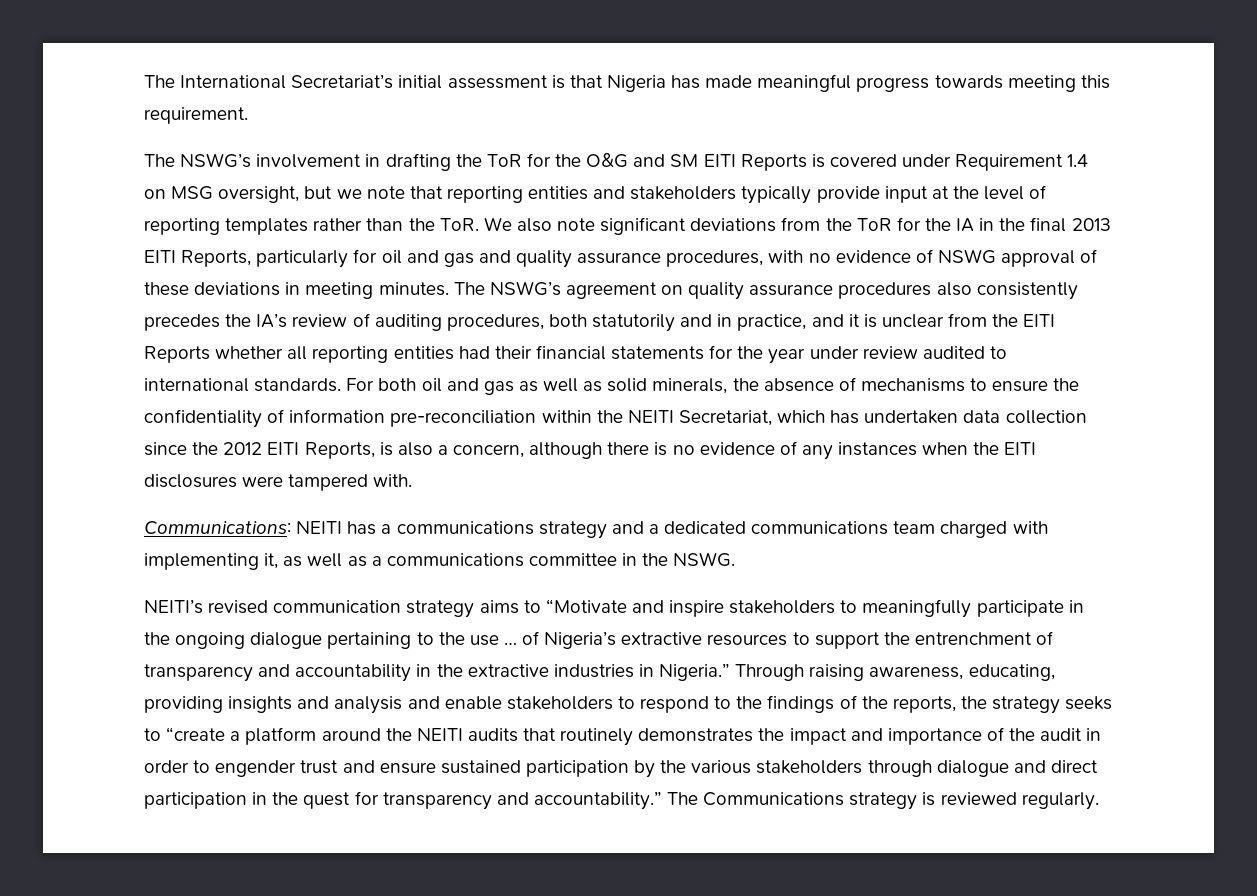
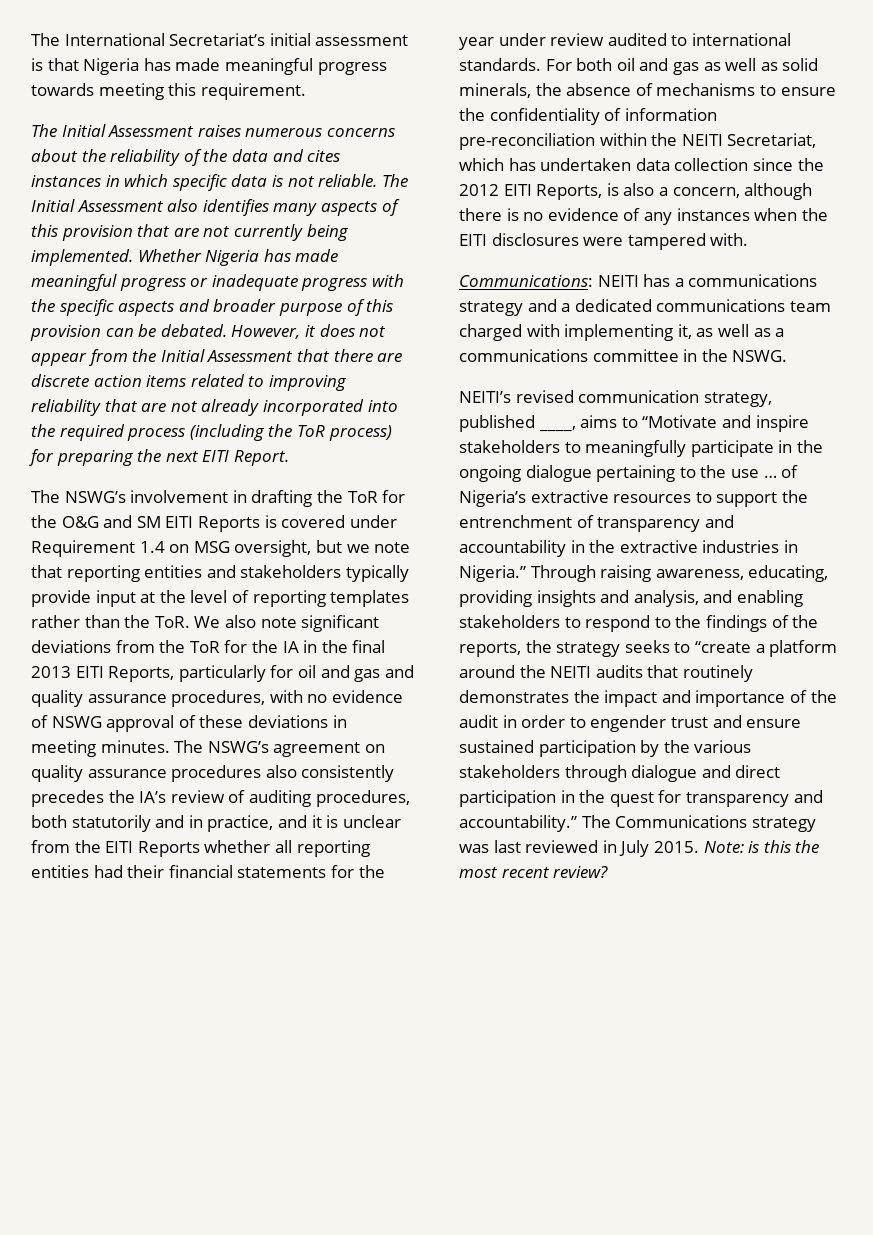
+ The Initial Assessment raises numerous concerns about the reliability of the data and cites instances in which specific data is not reliable. The Initial Assessment also identifies many aspects of this provision that are not currently being implemented. Whether Nigeria has made meaningful progress or inadequate progress with the specific aspects and broader purpose of this provision can be debated. However, it does not appear from the Initial Assessment that there are discrete action items related to improving reliability that are not already incorporated into the required process (including the ToR process) for preparing the next EITI Report.
- NEITI’s revised communication strategy aims to “Motivate and inspire stakeholders to meaningfully participate in the ongoing dialogue pertaining to the use … of Nigeria’s extractive resources to support the entrenchment of transparency and accountability in the extractive industries in Nigeria.”
+ NEITI’s revised communication strategy, published ____, aims to “Motivate and inspire stakeholders to meaningfully participate in the ongoing dialogue pertaining to the use … of Nigeria’s extractive resources to support the entrenchment of transparency and accountability in the extractive industries in Nigeria.”
- Through raising awareness, educating, providing insights and analysis and enable stakeholders to respond to the findings of the reports, the strategy seeks to “create a platform around the NEITI audits that routinely demonstrates the impact and importance of the audit in order to engender trust and ensure sustained participation by the various stakeholders through dialogue and direct participation in the quest for transparency and accountability.”
+ Through raising awareness, educating, providing insights and analysis, and enabling stakeholders to respond to the findings of the reports, the strategy seeks to “create a platform around the NEITI audits that routinely demonstrates the impact and importance of the audit in order to engender trust and ensure sustained participation by the various stakeholders through dialogue and direct participation in the quest for transparency and accountability.”
- The Communications strategy is reviewed regularly.
+ The Communications strategy was last reviewed in July 2015. Note: is this the most recent review?

